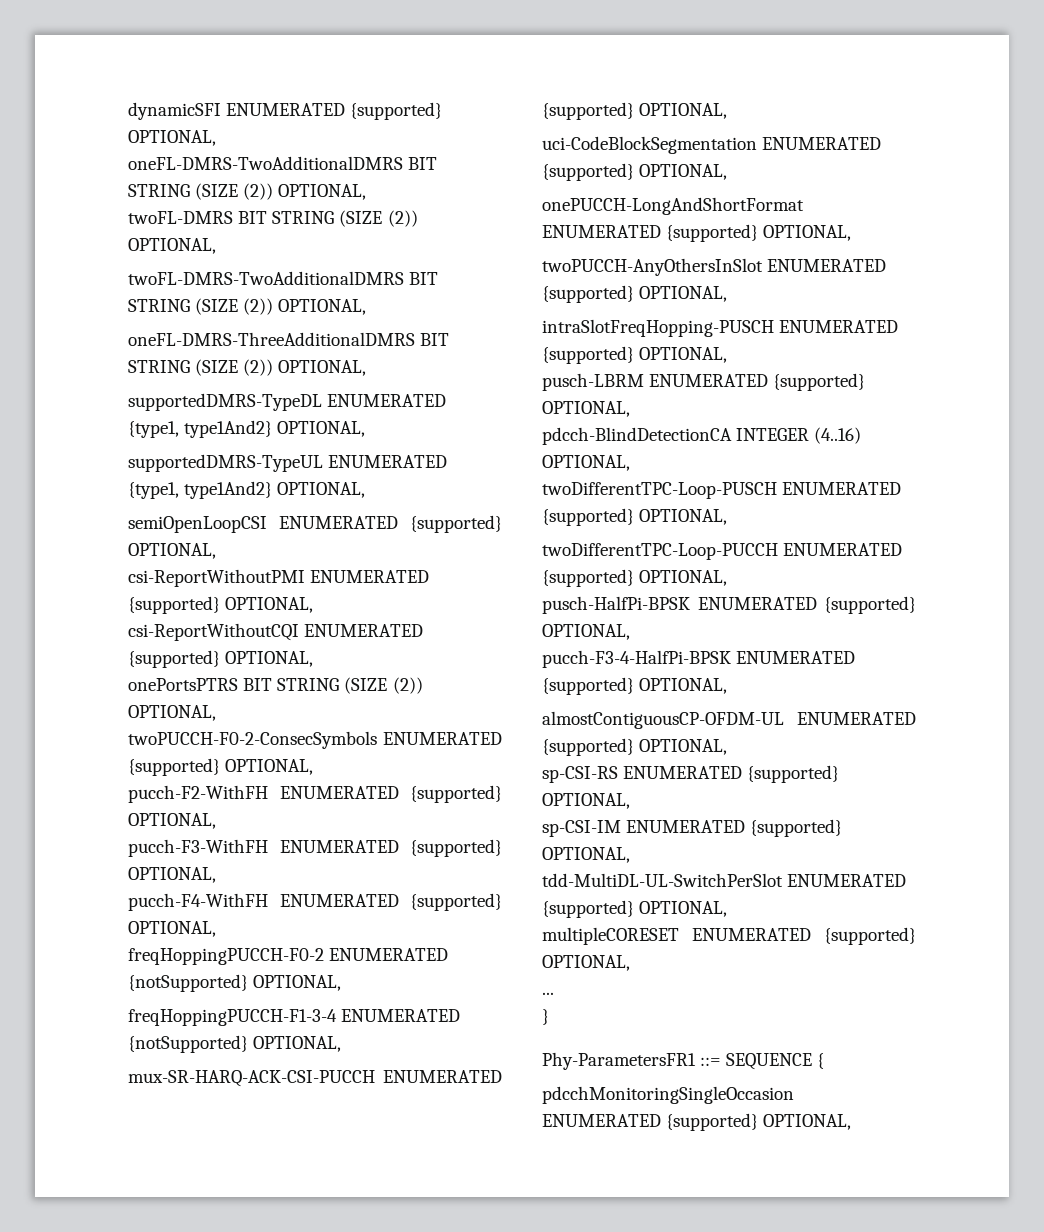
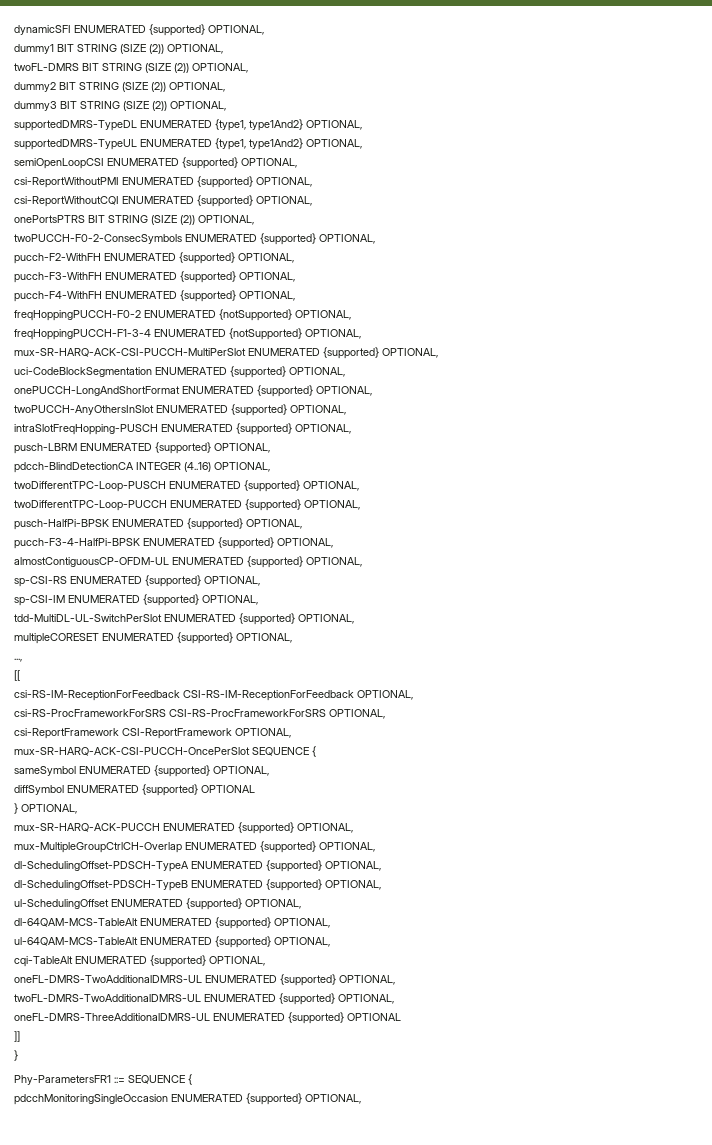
- oneFL-DMRS-TwoAdditionalDMRS BIT STRING (SIZE (2)) OPTIONAL,
+ dummy1 BIT STRING (SIZE (2)) OPTIONAL,
- twoFL-DMRS-TwoAdditionalDMRS BIT STRING (SIZE (2)) OPTIONAL,
- oneFL-DMRS-ThreeAdditionalDMRS BIT STRING (SIZE (2)) OPTIONAL,
+ dummy2 BIT STRING (SIZE (2)) OPTIONAL,
+ dummy3 BIT STRING (SIZE (2)) OPTIONAL,
- mux-SR-HARQ-ACK-CSI-PUCCH ENUMERATED {supported} OPTIONAL,
+ mux-SR-HARQ-ACK-CSI-PUCCH-MultiPerSlot ENUMERATED {supported} OPTIONAL,
- ...
+ ...,
+ [[
+ csi-RS-IM-ReceptionForFeedback CSI-RS-IM-ReceptionForFeedback OPTIONAL,
+ csi-RS-ProcFrameworkForSRS CSI-RS-ProcFrameworkForSRS OPTIONAL,
+ csi-ReportFramework CSI-ReportFramework OPTIONAL,
+ mux-SR-HARQ-ACK-CSI-PUCCH-OncePerSlot SEQUENCE {
+ sameSymbol ENUMERATED {supported} OPTIONAL,
+ diffSymbol ENUMERATED {supported} OPTIONAL
+ } OPTIONAL,
+ mux-SR-HARQ-ACK-PUCCH ENUMERATED {supported} OPTIONAL,
+ mux-MultipleGroupCtrlCH-Overlap ENUMERATED {supported} OPTIONAL,
+ dl-SchedulingOffset-PDSCH-TypeA ENUMERATED {supported} OPTIONAL,
+ dl-SchedulingOffset-PDSCH-TypeB ENUMERATED {supported} OPTIONAL,
+ ul-SchedulingOffset ENUMERATED {supported} OPTIONAL,
+ dl-64QAM-MCS-TableAlt ENUMERATED {supported} OPTIONAL,
+ ul-64QAM-MCS-TableAlt ENUMERATED {supported} OPTIONAL,
+ cqi-TableAlt ENUMERATED {supported} OPTIONAL,
+ oneFL-DMRS-TwoAdditionalDMRS-UL ENUMERATED {supported} OPTIONAL,
+ twoFL-DMRS-TwoAdditionalDMRS-UL ENUMERATED {supported} OPTIONAL,
+ oneFL-DMRS-ThreeAdditionalDMRS-UL ENUMERATED {supported} OPTIONAL
+ ]]

